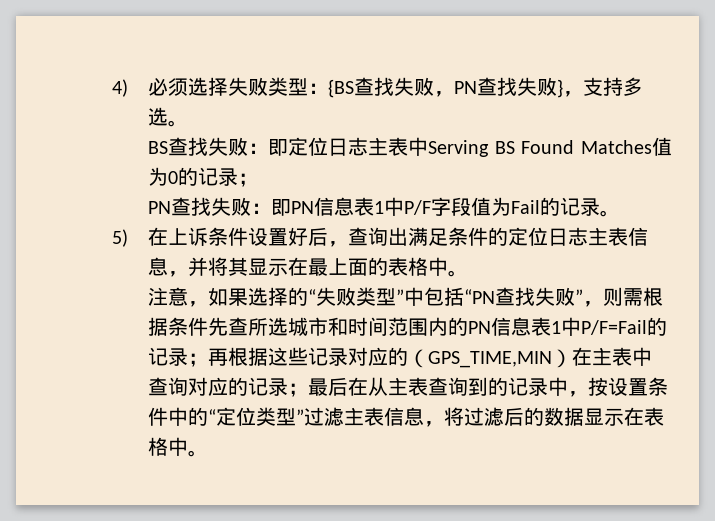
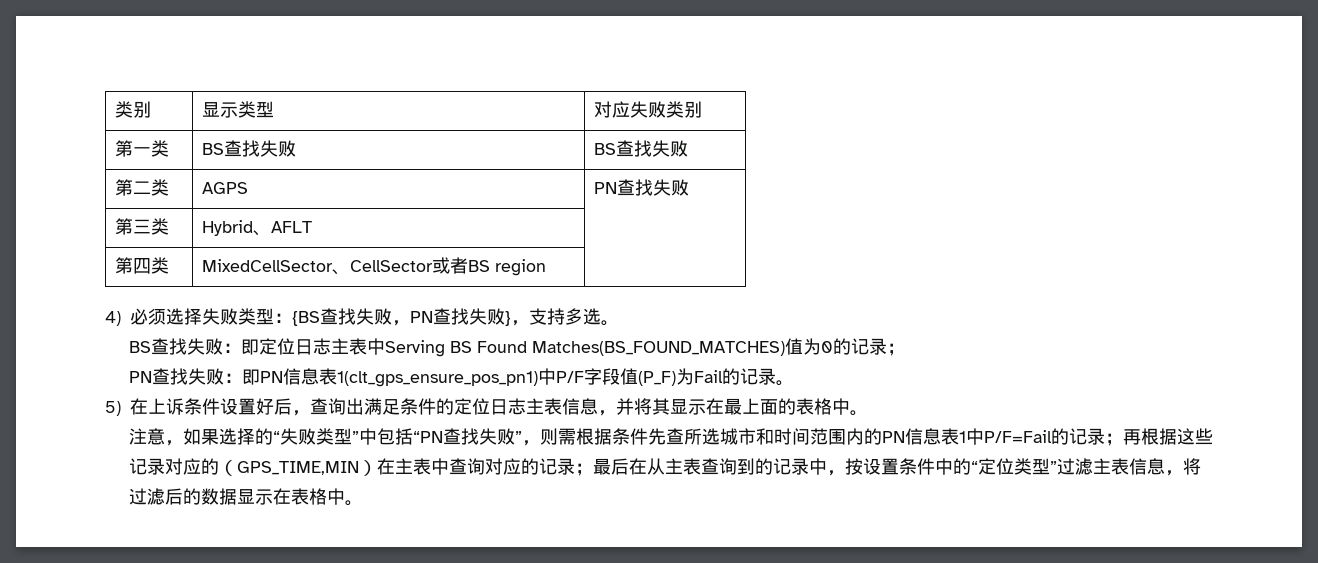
+ 类别 | 显示类型 | 对应失败类别
+ 第一类 | BS查找失败 | BS查找失败
+ 第二类 | AGPS | PN查找失败
+ 第三类 | Hybrid、AFLT |
+ 第四类 | MixedCellSector、CellSector或者BS region |
- BS查找失败：即定位日志主表中Serving BS Found Matches值为0的记录；
+ BS查找失败：即定位日志主表中Serving BS Found Matches(BS_FOUND_MATCHES)值为0的记录；
- PN查找失败：即PN信息表1中P/F字段值为Fail的记录。
+ PN查找失败：即PN信息表1(clt_gps_ensure_pos_pn1)中P/F字段值(P_F)为Fail的记录。

